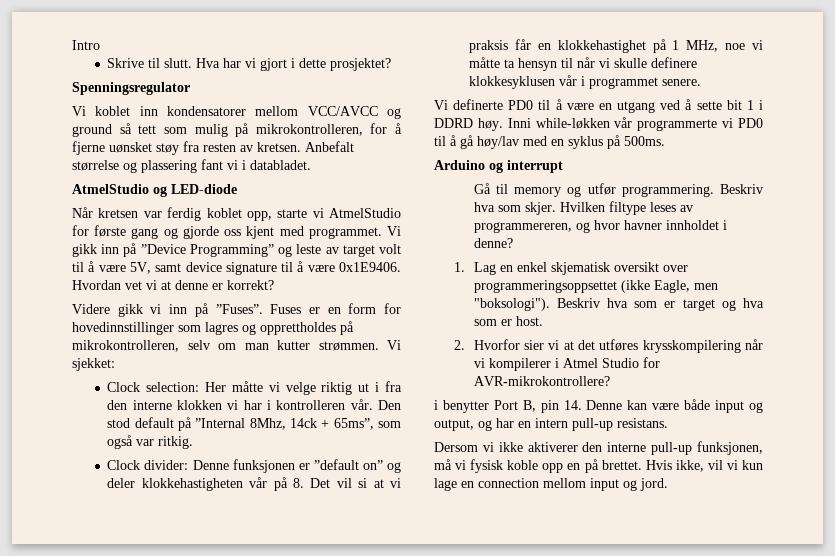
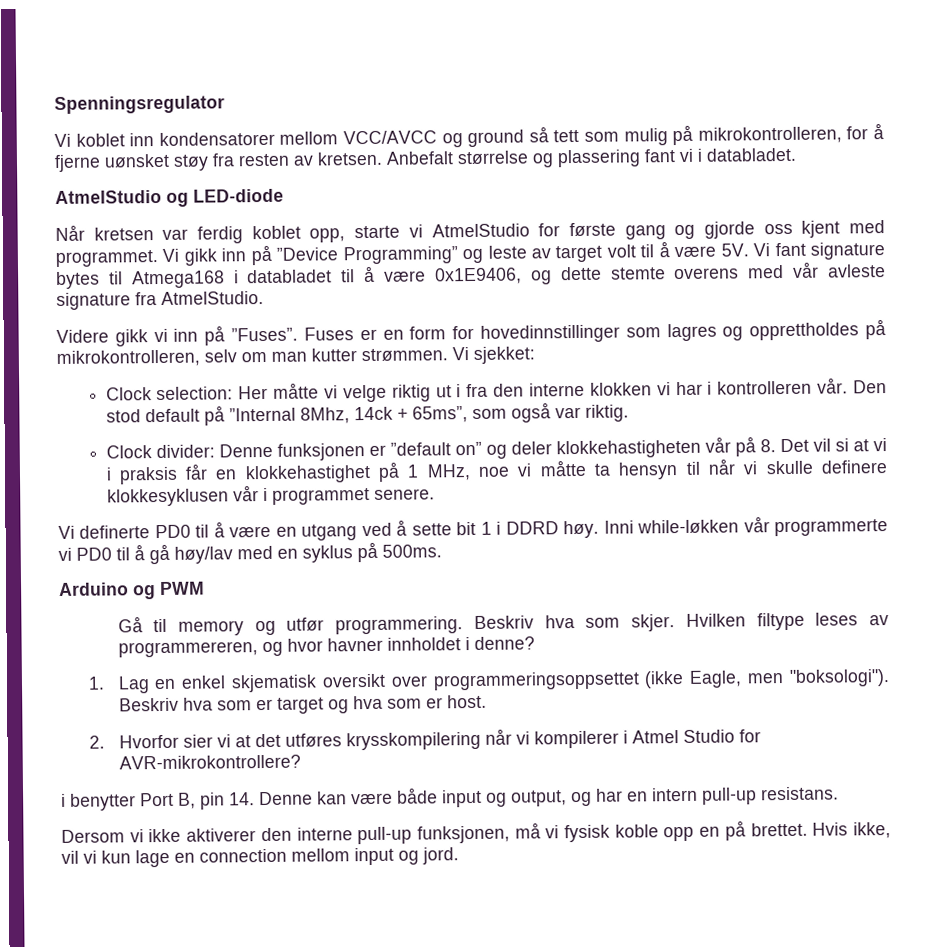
- Intro
- Skrive til slutt. Hva har vi gjort i dette prosjektet?
- Vi gikk inn på ”Device Programming” og leste av target volt til å være 5V, samt device signature til å være 0x1E9406. Hvordan vet vi at denne er korrekt?
+ Vi gikk inn på ”Device Programming” og leste av target volt til å være 5V. Vi fant signature bytes til Atmega168 i databladet til å være 0x1E9406, og dette stemte overens med vår avleste signature fra AtmelStudio.
- Den stod default på ”Internal 8Mhz, 14ck + 65ms”, som også var ritkig.
+ Den stod default på ”Internal 8Mhz, 14ck + 65ms”, som også var riktig.
- Clock divider: Denne funksjonen er ”default on” og deler klokkehastigheten vår på 8. Det vil si at vi praksis får en klokkehastighet på 1 MHz, noe vi måtte ta hensyn til når vi skulle definere klokkesyklusen vår i programmet senere.
+ Clock divider: Denne funksjonen er ”default on” og deler klokkehastigheten vår på 8. Det vil si at vi i praksis får en klokkehastighet på 1 MHz, noe vi måtte ta hensyn til når vi skulle definere klokkesyklusen vår i programmet senere.
- Arduino og interrupt
+ Arduino og PWM

